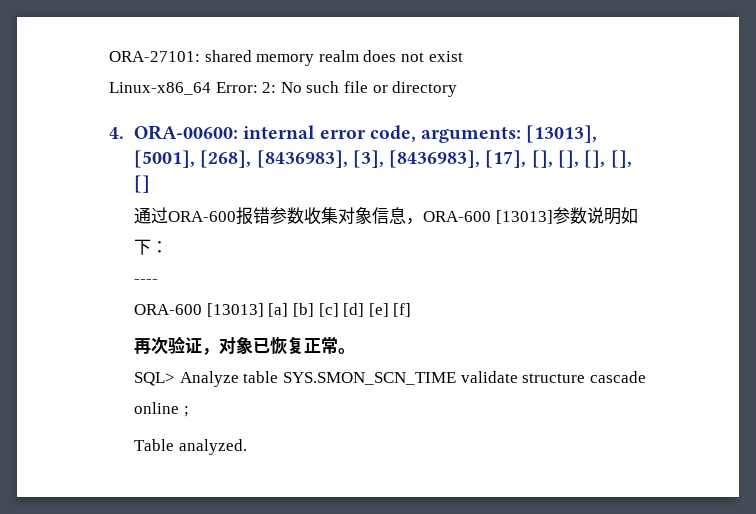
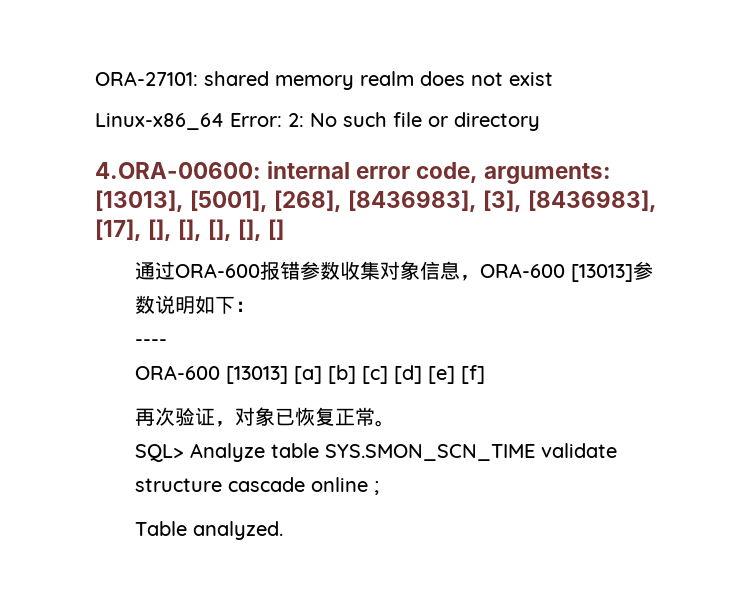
- 4. ORA-00600: internal error code, arguments: [13013], [5001], [268], [8436983], [3], [8436983], [17], [], [], [], [], []
+ 4.ORA-00600: internal error code, arguments: [13013], [5001], [268], [8436983], [3], [8436983], [17], [], [], [], [], []

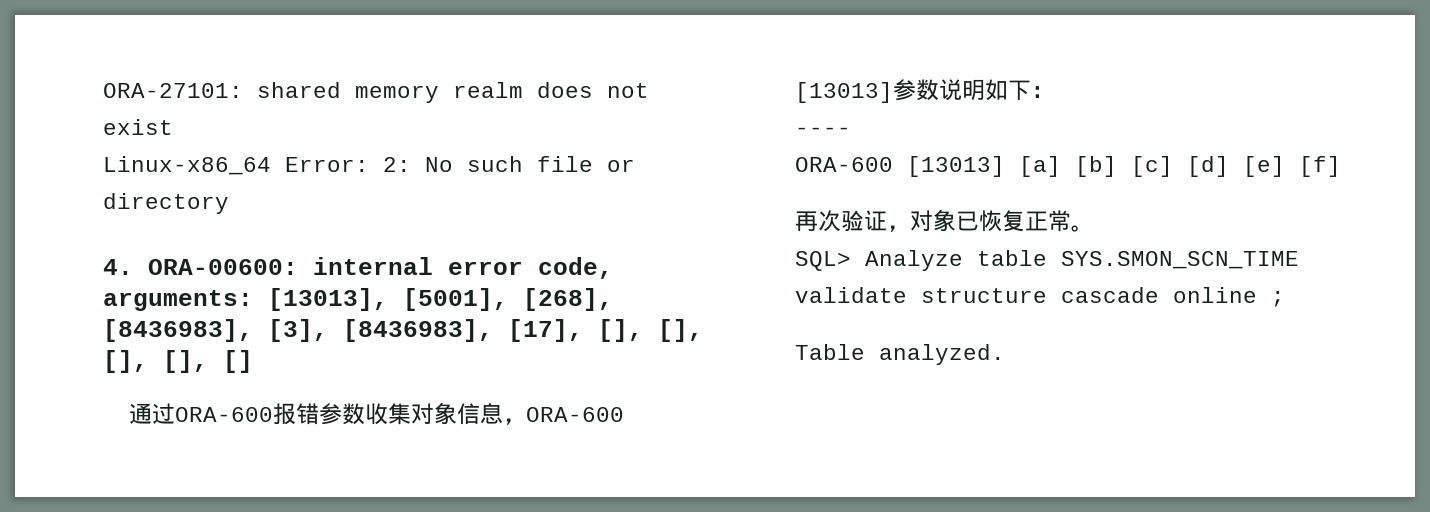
- 4.ORA-00600: internal error code, arguments: [13013], [5001], [268], [8436983], [3], [8436983], [17], [], [], [], [], []
+ 4. ORA-00600: internal error code, arguments: [13013], [5001], [268], [8436983], [3], [8436983], [17], [], [], [], [], []

